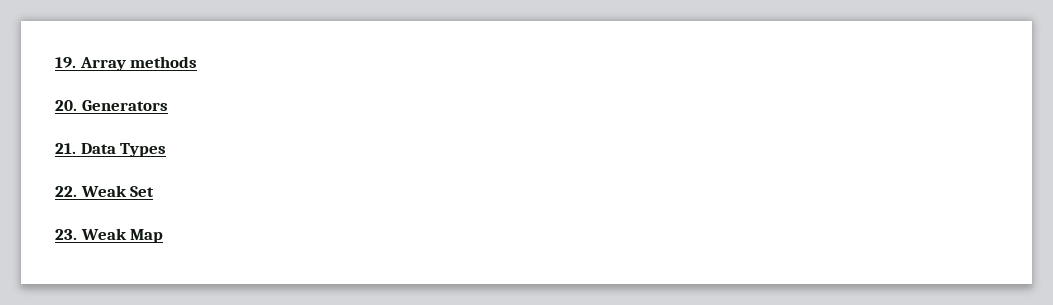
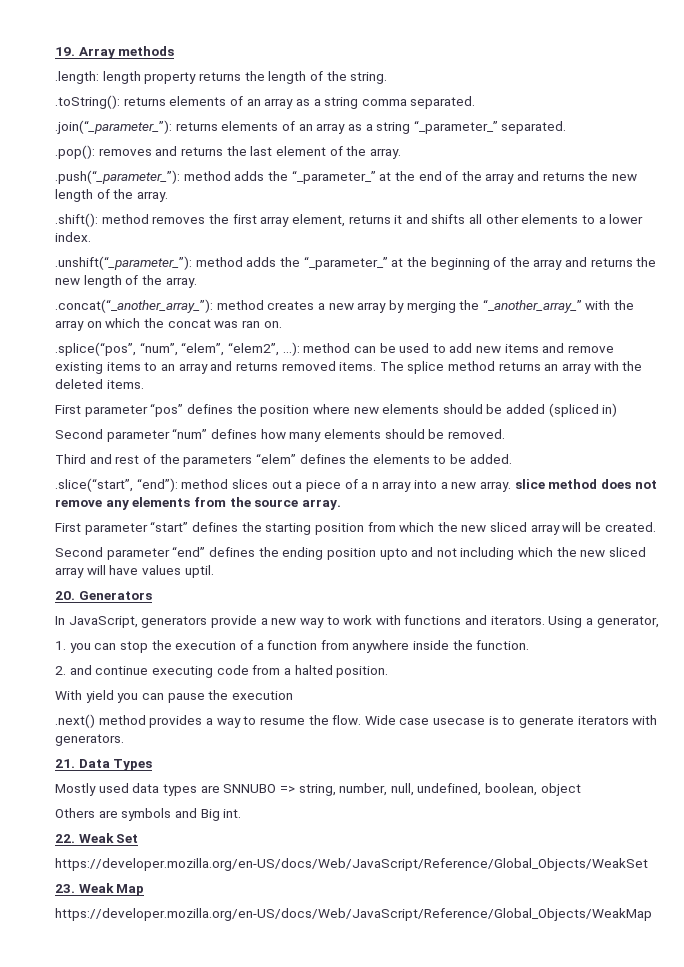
+ .length: length property returns the length of the string.
+ .toString(): returns elements of an array as a string comma separated.
+ .join(“_parameter_”): returns elements of an array as a string “_parameter_” separated.
+ .pop(): removes and returns the last element of the array.
+ .push(“_parameter_”): method adds the “_parameter_” at the end of the array and returns the new length of the array.
+ .shift(): method removes the first array element, returns it and shifts all other elements to a lower index.
+ .unshift(“_parameter_”): method adds the “_parameter_” at the beginning of the array and returns the new length of the array.
+ .concat(“_another_array_”): method creates a new array by merging the “_another_array_” with the array on which the concat was ran on.
+ .splice(“pos”, “num”, “elem”, “elem2”, ...): method can be used to add new items and remove existing items to an array and returns removed items. The splice method returns an array with the deleted items.
+ First parameter “pos” defines the position where new elements should be added (spliced in)
+ Second parameter “num” defines how many elements should be removed.
+ Third and rest of the parameters “elem” defines the elements to be added.
+ .slice(“start”, “end”): method slices out a piece of a n array into a new array. slice method does not remove any elements from the source array.
+ First parameter “start” defines the starting position from which the new sliced array will be created.
+ Second parameter “end” defines the ending position upto and not including which the new sliced array will have values uptil.
  20. Generators
+ In JavaScript, generators provide a new way to work with functions and iterators. Using a generator,
+ 1. you can stop the execution of a function from anywhere inside the function.
+ 2. and continue executing code from a halted position.
+ With yield you can pause the execution
+ .next() method provides a way to resume the flow. Wide case usecase is to generate iterators with generators.
  21. Data Types
+ Mostly used data types are SNNUBO => string, number, null, undefined, boolean, object
+ Others are symbols and Big int.
+ https://developer.mozilla.org/en-US/docs/Web/JavaScript/Reference/Global_Objects/WeakSet
+ https://developer.mozilla.org/en-US/docs/Web/JavaScript/Reference/Global_Objects/WeakMap

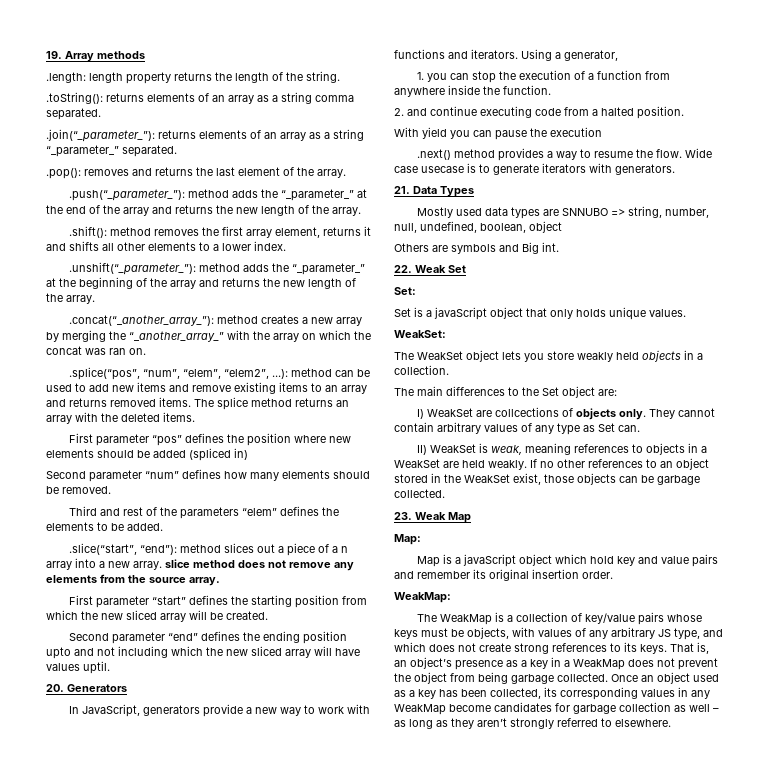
- https://developer.mozilla.org/en-US/docs/Web/JavaScript/Reference/Global_Objects/WeakSet
+ Set:
+ Set is a javaScript object that only holds unique values.
+ WeakSet:
+ The WeakSet object lets you store weakly held objects in a collection.
+ The main differences to the Set object are:
+ I) WeakSet are collcections of objects only. They cannot contain arbitrary values of any type as Set can.
+ II) WeakSet is weak, meaning references to objects in a WeakSet are held weakly. If no other references to an object stored in the WeakSet exist, those objects can be garbage collected.
  23. Weak Map
- https://developer.mozilla.org/en-US/docs/Web/JavaScript/Reference/Global_Objects/WeakMap
+ Map:
+ Map is a javaScript object which hold key and value pairs and remember its original insertion order.
+ WeakMap:
+ The WeakMap is a collection of key/value pairs whose keys must be objects, with values of any arbitrary JS type, and which does not create strong references to its keys. That is, an object’s presence as a key in a WeakMap does not prevent the object from being garbage collected. Once an object used as a key has been collected, its corresponding values in any WeakMap become candidates for garbage collection as well – as long as they aren’t strongly referred to elsewhere.

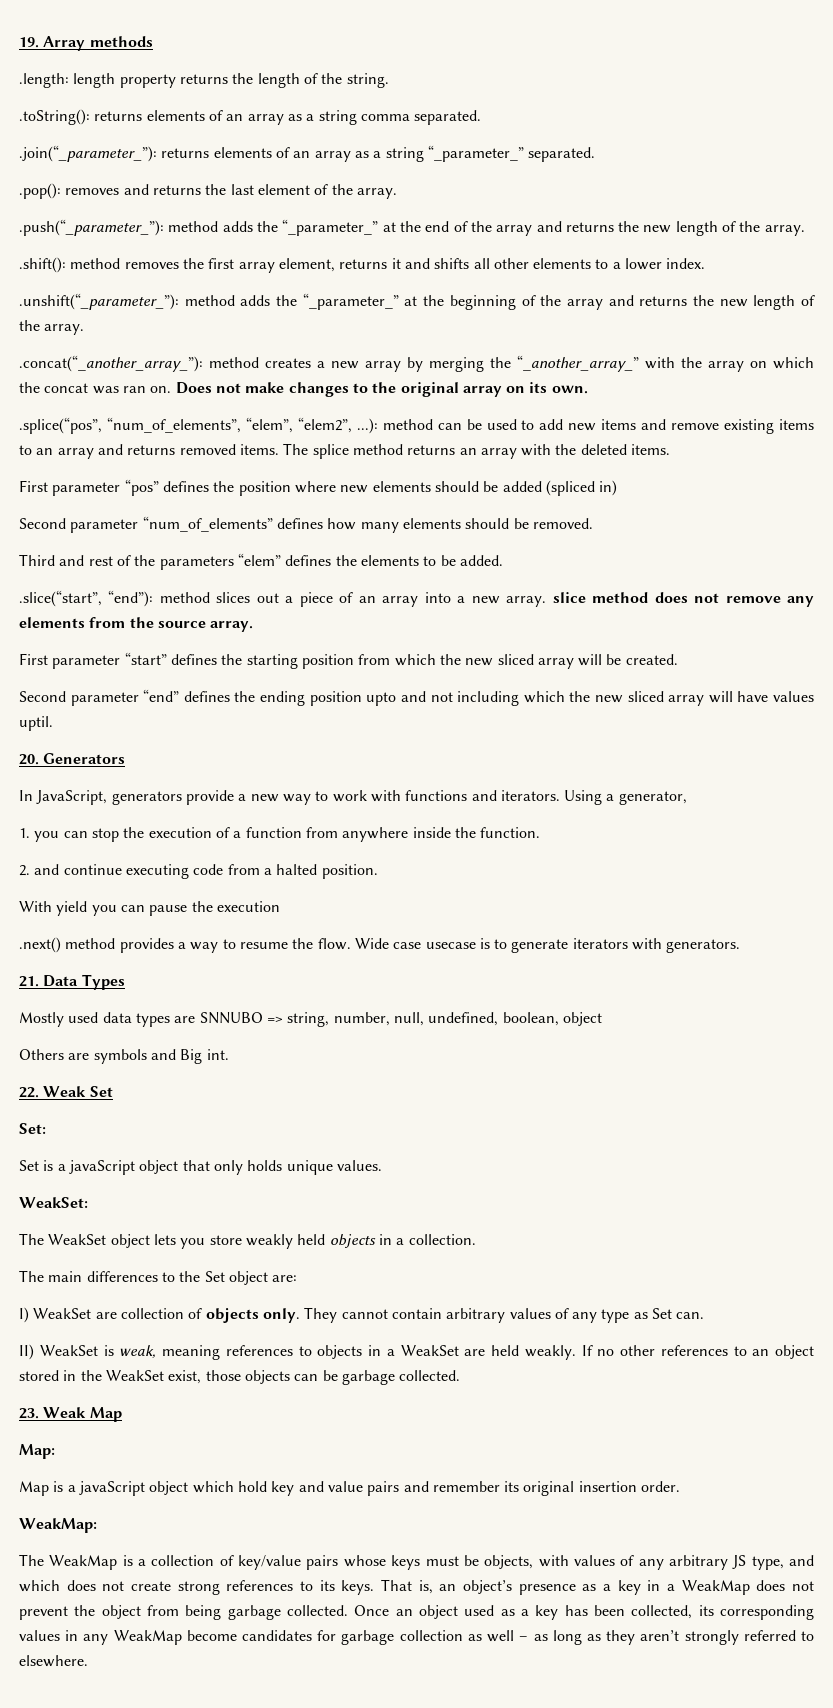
+ Does not make changes to the original array on its own.
- .splice(“pos”, “num”, “elem”, “elem2”, ...): method can be used to add new items and remove existing items to an array and returns removed items.
+ .splice(“pos”, “num_of_elements”, “elem”, “elem2”, ...): method can be used to add new items and remove existing items to an array and returns removed items.
- Second parameter “num” defines how many elements should be removed.
+ Second parameter “num_of_elements” defines how many elements should be removed.
- .slice(“start”, “end”): method slices out a piece of a n array into a new array. slice method does not remove any elements from the source array.
+ .slice(“start”, “end”): method slices out a piece of an array into a new array. slice method does not remove any elements from the source array.
- I) WeakSet are collcections of objects only.
+ I) WeakSet are collection of objects only.

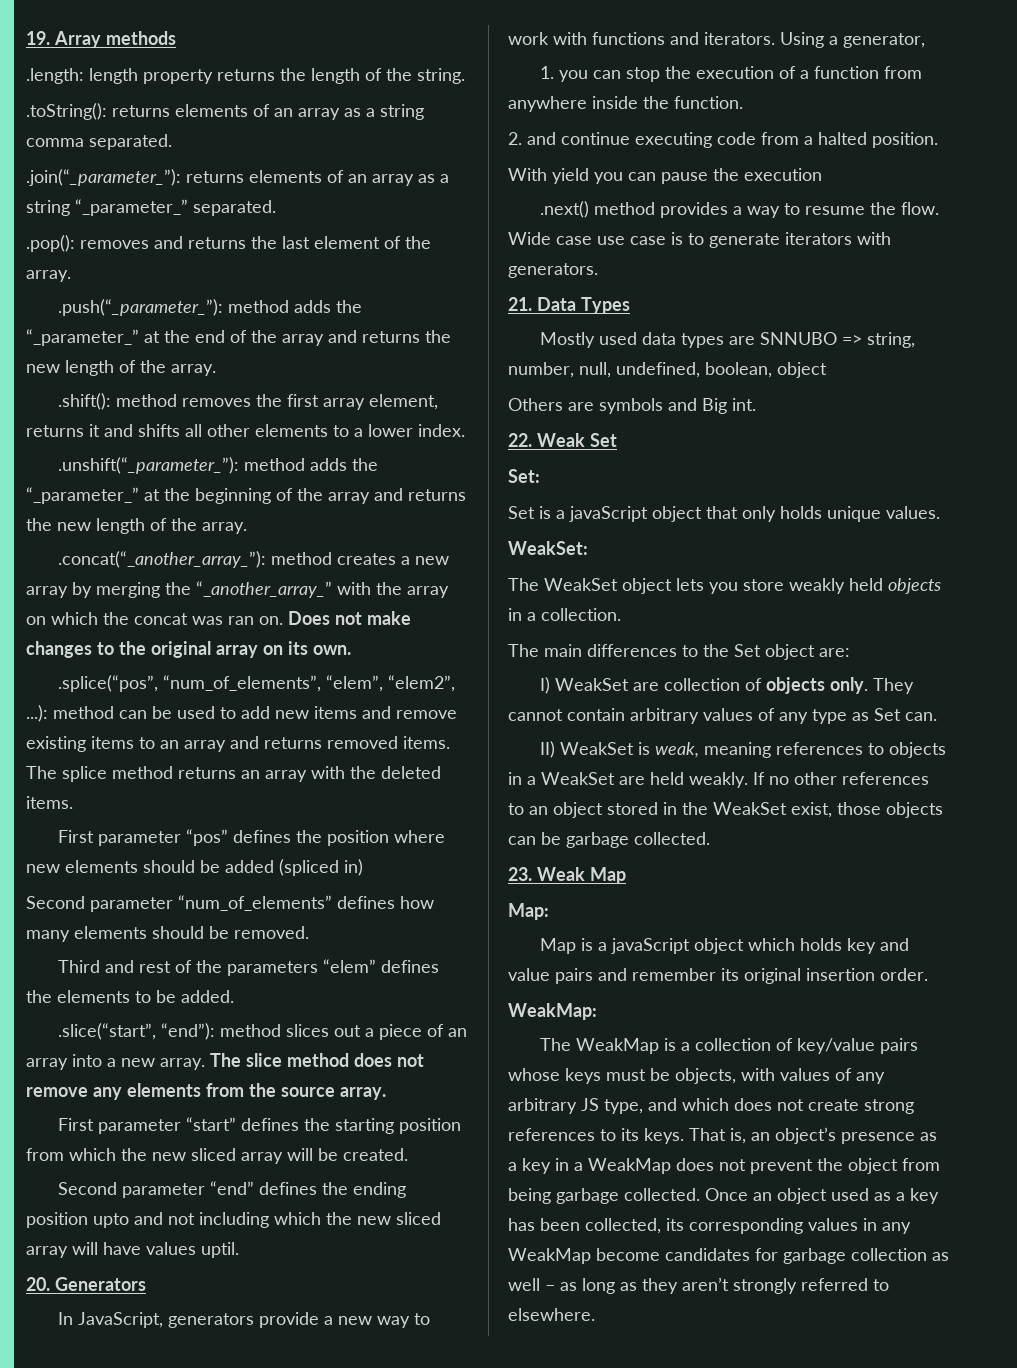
- .slice(“start”, “end”): method slices out a piece of an array into a new array. slice method does not remove any elements from the source array.
+ .slice(“start”, “end”): method slices out a piece of an array into a new array. The slice method does not remove any elements from the source array.
- Wide case usecase is to generate iterators with generators.
+ Wide case use case is to generate iterators with generators.
- Map is a javaScript object which hold key and value pairs and remember its original insertion order.
+ Map is a javaScript object which holds key and value pairs and remember its original insertion order.

